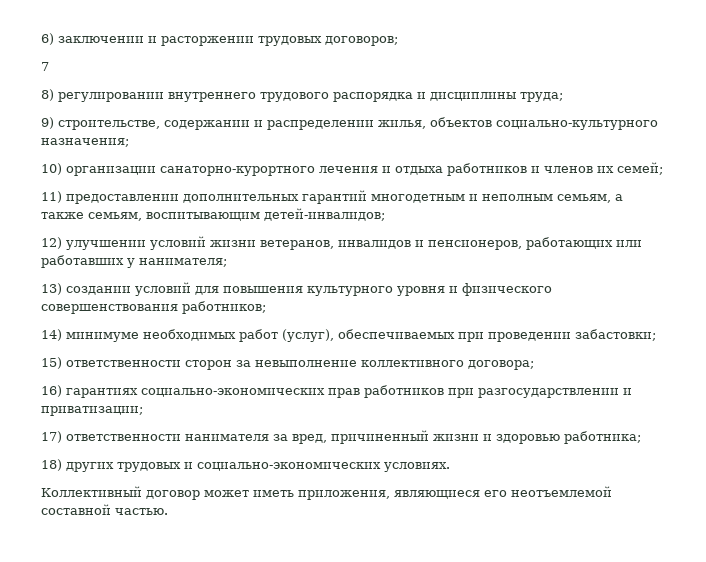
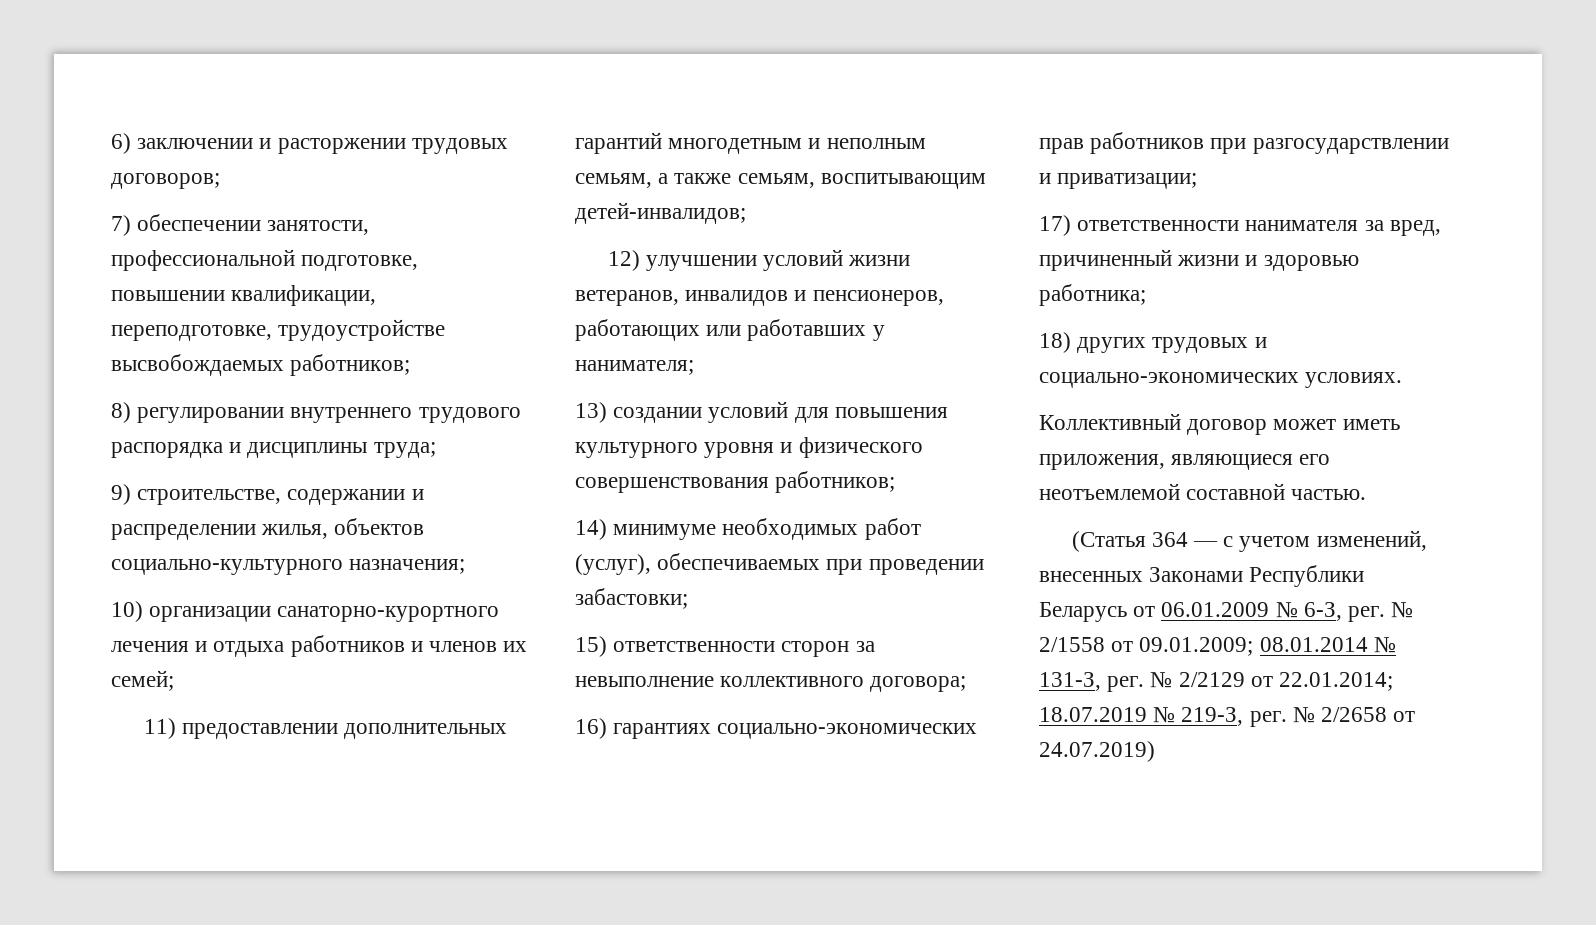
- 7
+ 7) обеспечении занятости, профессиональной подготовке, повышении квалификации, переподготовке, трудоустройстве высвобождаемых работников;
+ (Статья 364 — с учетом изменений, внесенных Законами Республики Беларусь от 06.01.2009 № 6-З, рег. № 2/1558 от 09.01.2009; 08.01.2014 № 131-З, рег. № 2/2129 от 22.01.2014; 18.07.2019 № 219-З, рег. № 2/2658 от 24.07.2019)

